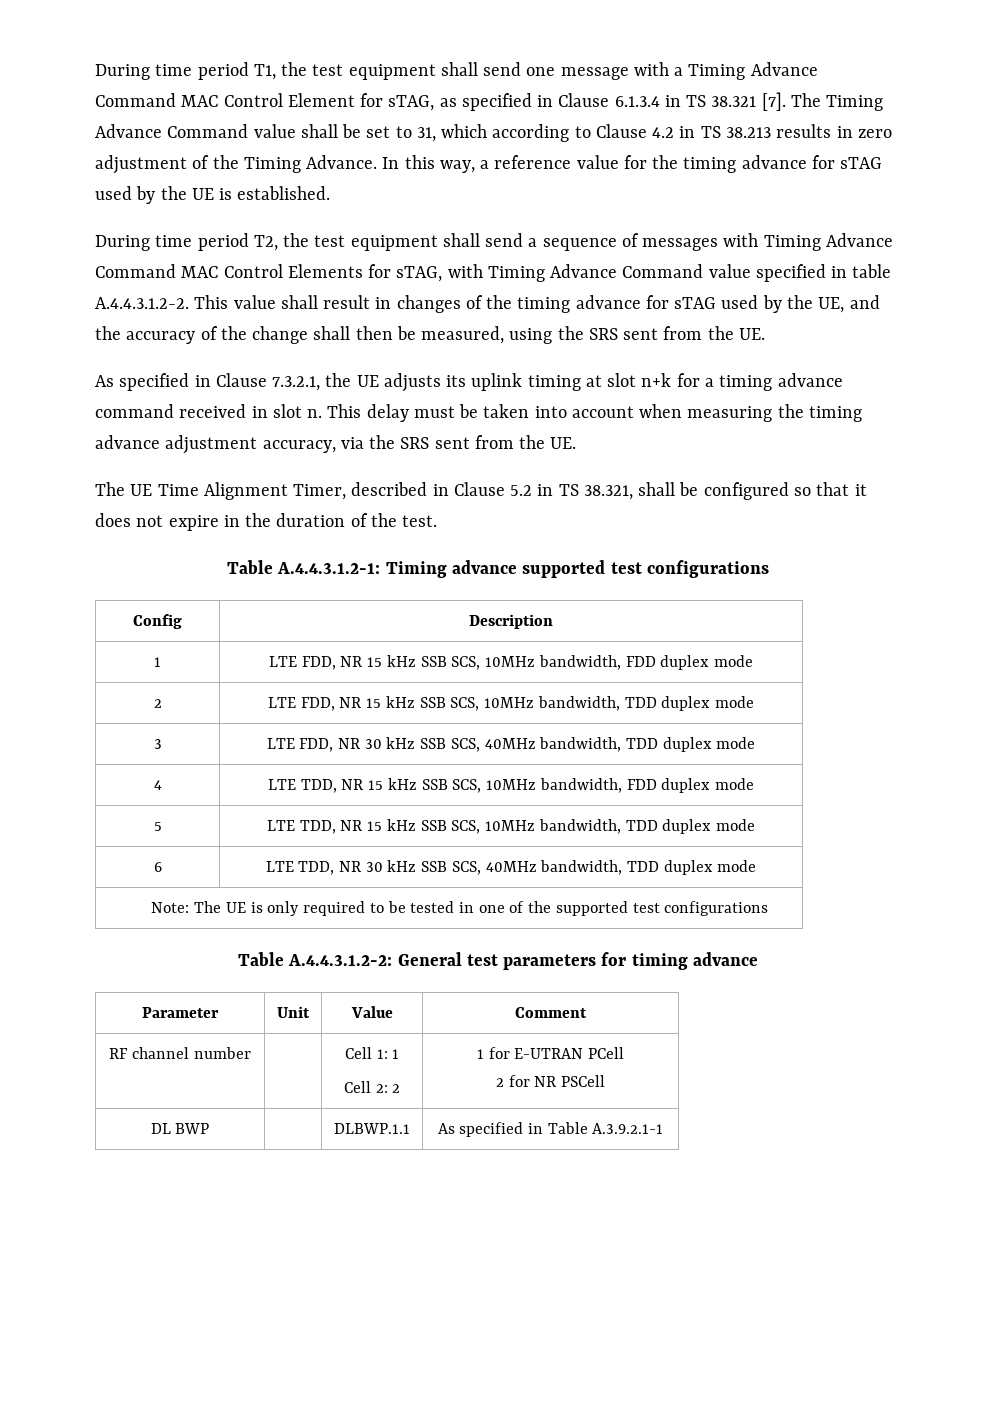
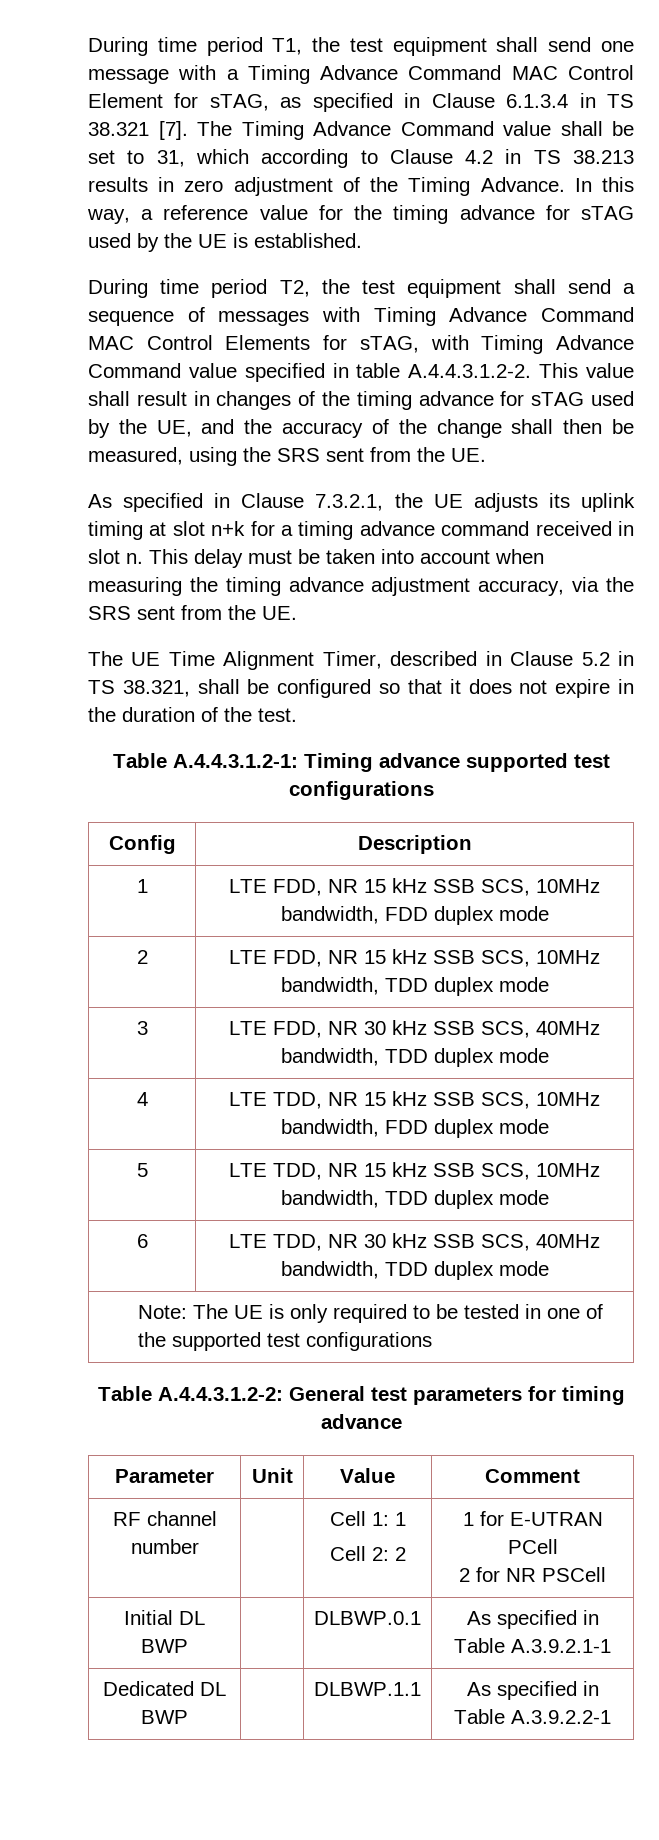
- DL BWP | | DLBWP.1.1 | As specified in Table A.3.9.2.1-1
+ Initial DL BWP | | DLBWP.0.1 | As specified in Table A.3.9.2.1-1
+ Dedicated DL BWP | | DLBWP.1.1 | As specified in Table A.3.9.2.2-1

